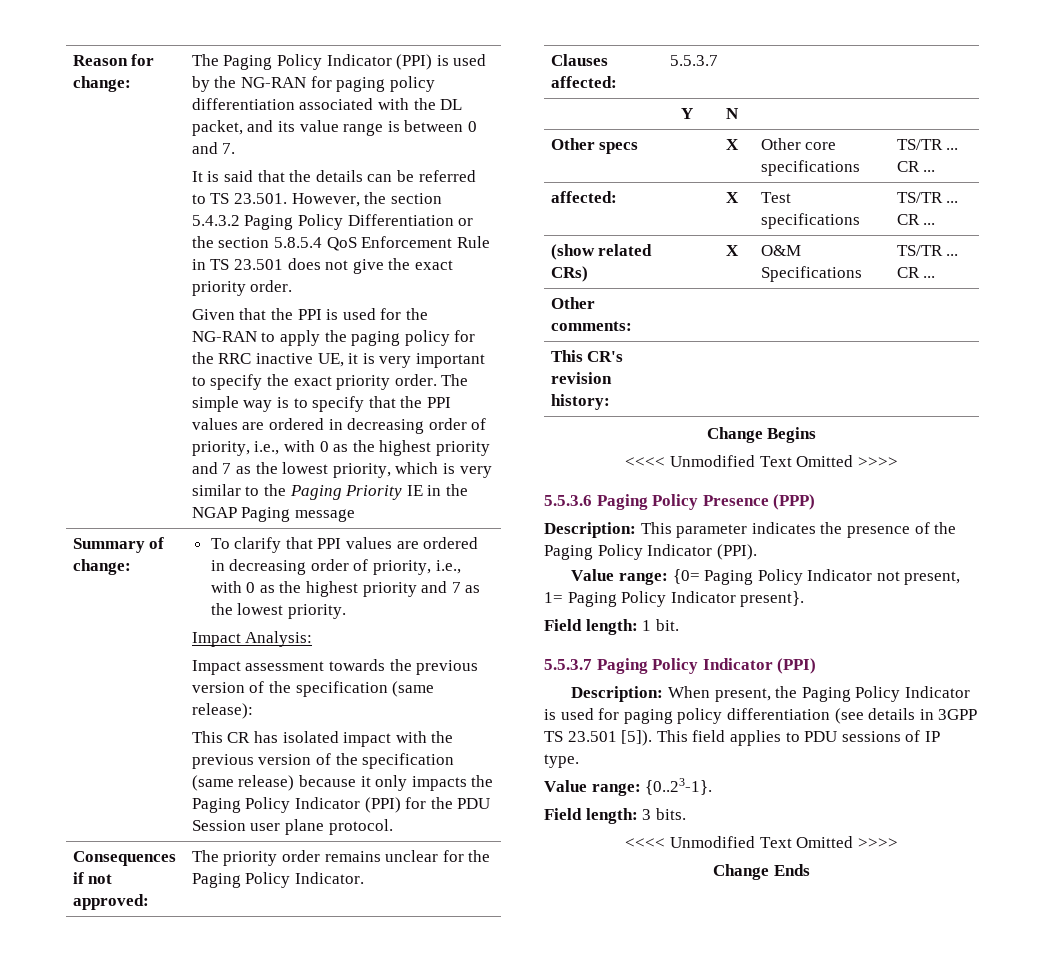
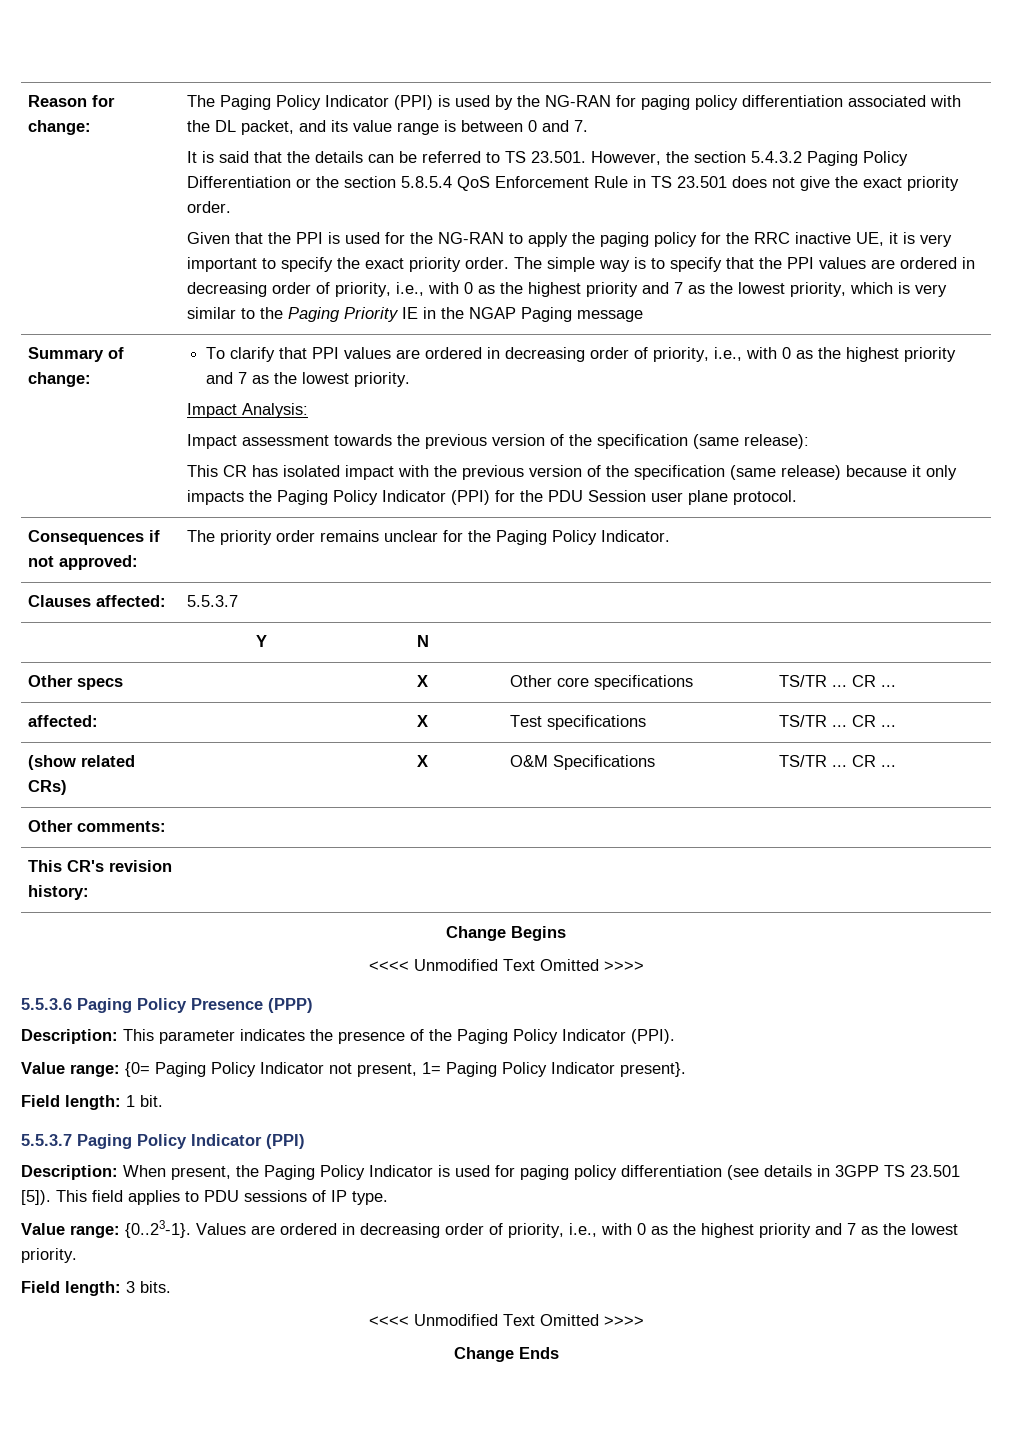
- Value range: {0..23-1}.
+ Value range: {0..23-1}. Values are ordered in decreasing order of priority, i.e., with 0 as the highest priority and 7 as the lowest priority.

